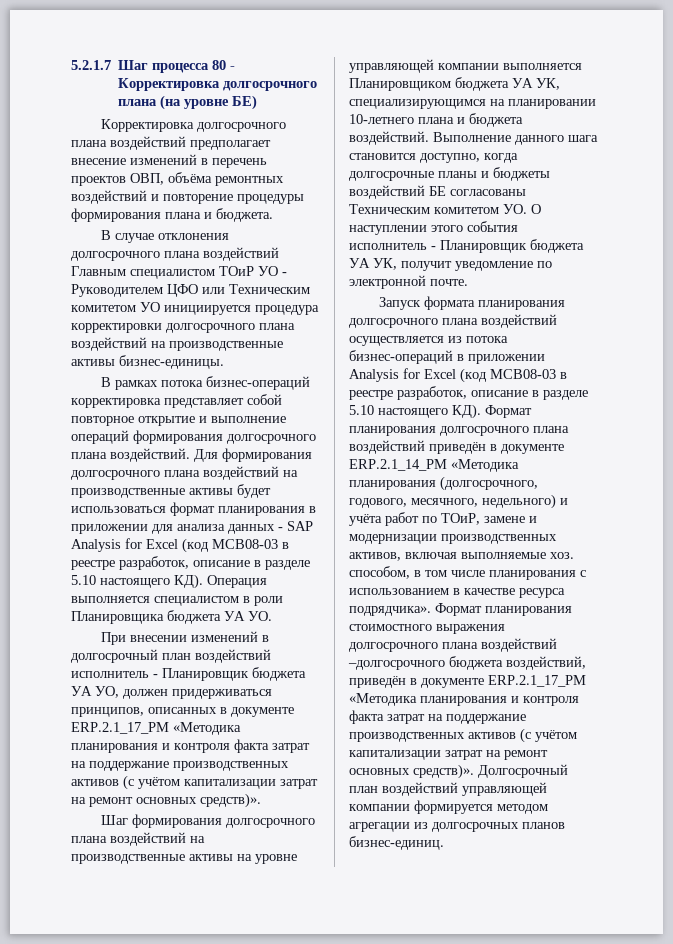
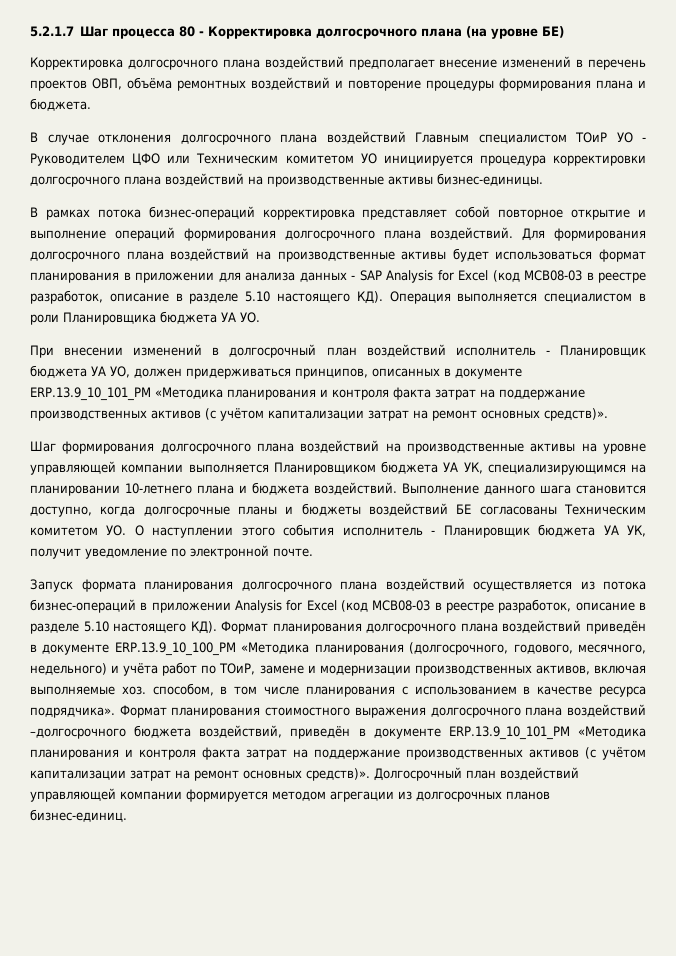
- При внесении изменений в долгосрочный план воздействий исполнитель - Планировщик бюджета УА УО, должен придерживаться принципов, описанных в документе ERP.2.1_17_PM «Методика планирования и контроля факта затрат на поддержание производственных активов (с учётом капитализации затрат на ремонт основных средств)».
+ При внесении изменений в долгосрочный план воздействий исполнитель - Планировщик бюджета УА УО, должен придерживаться принципов, описанных в документе ERP.13.9_10_101_PM «Методика планирования и контроля факта затрат на поддержание производственных активов (с учётом капитализации затрат на ремонт основных средств)».
- Запуск формата планирования долгосрочного плана воздействий осуществляется из потока бизнес-операций в приложении Analysis for Excel (код MCB08-03 в реестре разработок, описание в разделе 5.10 настоящего КД). Формат планирования долгосрочного плана воздействий приведён в документе ERP.2.1_14_PM «Методика планирования (долгосрочного, годового, месячного, недельного) и учёта работ по ТОиР, замене и модернизации производственных активов, включая выполняемые хоз. способом, в том числе планирования с использованием в качестве ресурса подрядчика».
+ Запуск формата планирования долгосрочного плана воздействий осуществляется из потока бизнес-операций в приложении Analysis for Excel (код MCB08-03 в реестре разработок, описание в разделе 5.10 настоящего КД). Формат планирования долгосрочного плана воздействий приведён в документе ERP.13.9_10_100_PM «Методика планирования (долгосрочного, годового, месячного, недельного) и учёта работ по ТОиР, замене и модернизации производственных активов, включая выполняемые хоз. способом, в том числе планирования с использованием в качестве ресурса подрядчика».
- Формат планирования стоимостного выражения долгосрочного плана воздействий –долгосрочного бюджета воздействий, приведён в документе ERP.2.1_17_PM «Методика планирования и контроля факта затрат на поддержание производственных активов (с учётом капитализации затрат на ремонт основных средств)».
+ Формат планирования стоимостного выражения долгосрочного плана воздействий –долгосрочного бюджета воздействий, приведён в документе ERP.13.9_10_101_PM «Методика планирования и контроля факта затрат на поддержание производственных активов (с учётом капитализации затрат на ремонт основных средств)».

